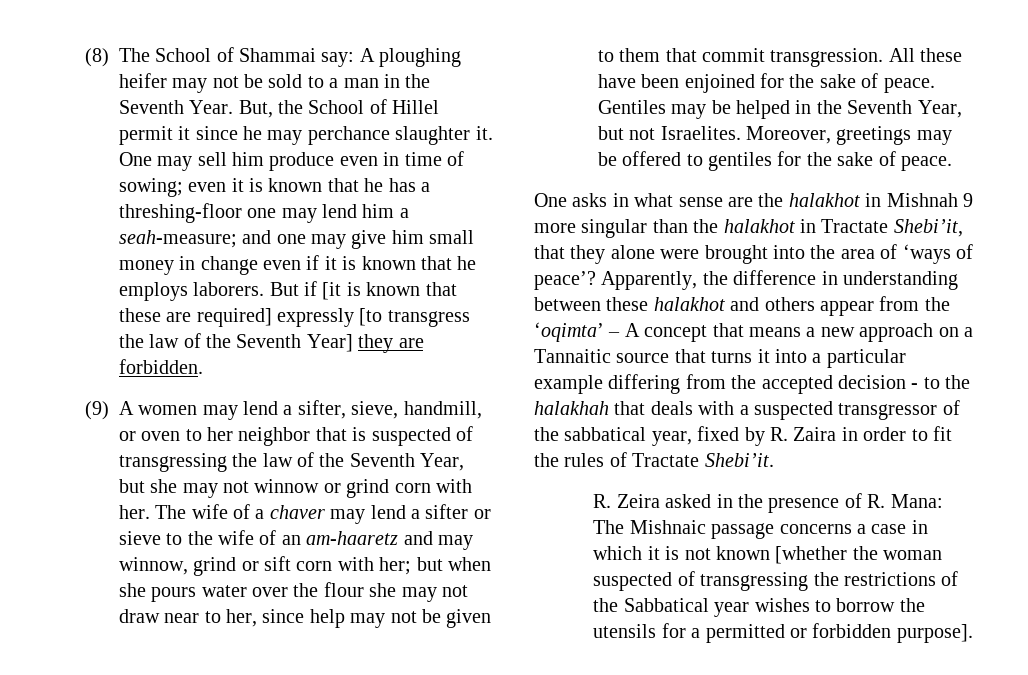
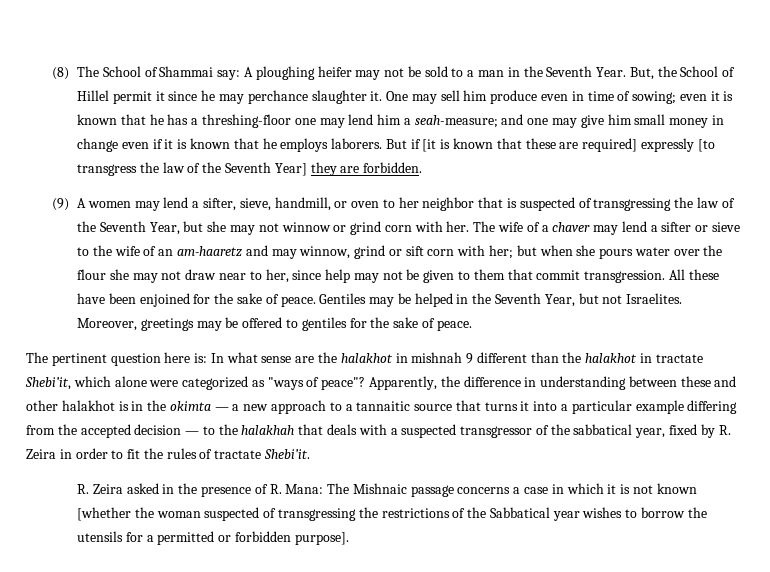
- One asks in what sense are the halakhot in Mishnah 9 more singular than the halakhot in Tractate Shebi’it, that they alone were brought into the area of ‘ways of peace’?
+ The pertinent question here is: In what sense are the halakhot in mishnah 9 different than the halakhot in tractate Shebi’it, which alone were categorized as "ways of peace"?
- Apparently, the difference in understanding between these halakhot and others appear from the ‘oqimta’ – A concept that means a new approach on a Tannaitic source that turns it into a particular example differing from the accepted decision - to the halakhah that deals with a suspected transgressor of the sabbatical year, fixed by R. Zaira in order to fit the rules of Tractate Shebi’it.
+ Apparently, the difference in understanding between these and other halakhot is in the okimta — a new approach to a tannaitic source that turns it into a particular example differing from the accepted decision — to the halakhah that deals with a suspected transgressor of the sabbatical year, fixed by R. Zeira in order to fit the rules of tractate Shebi’it.

